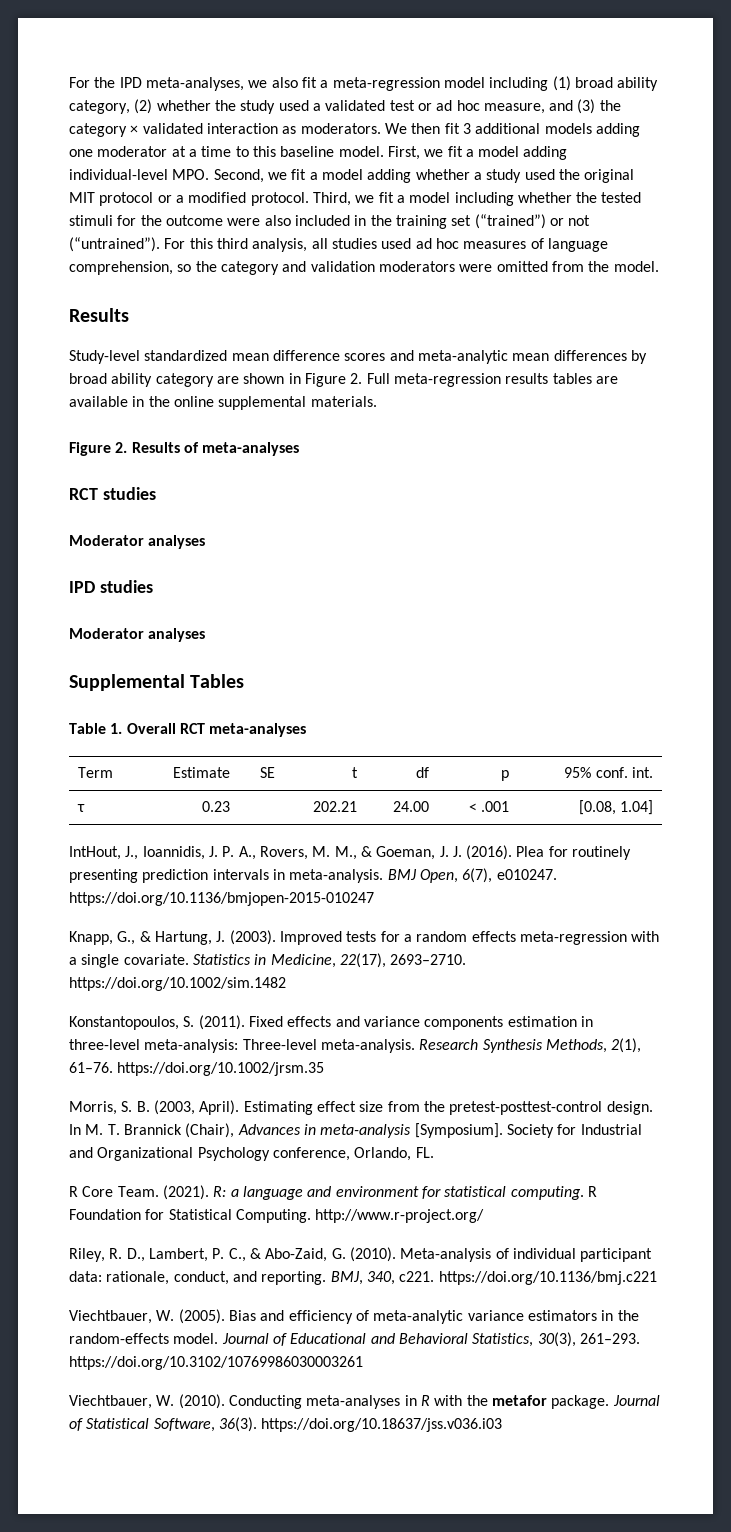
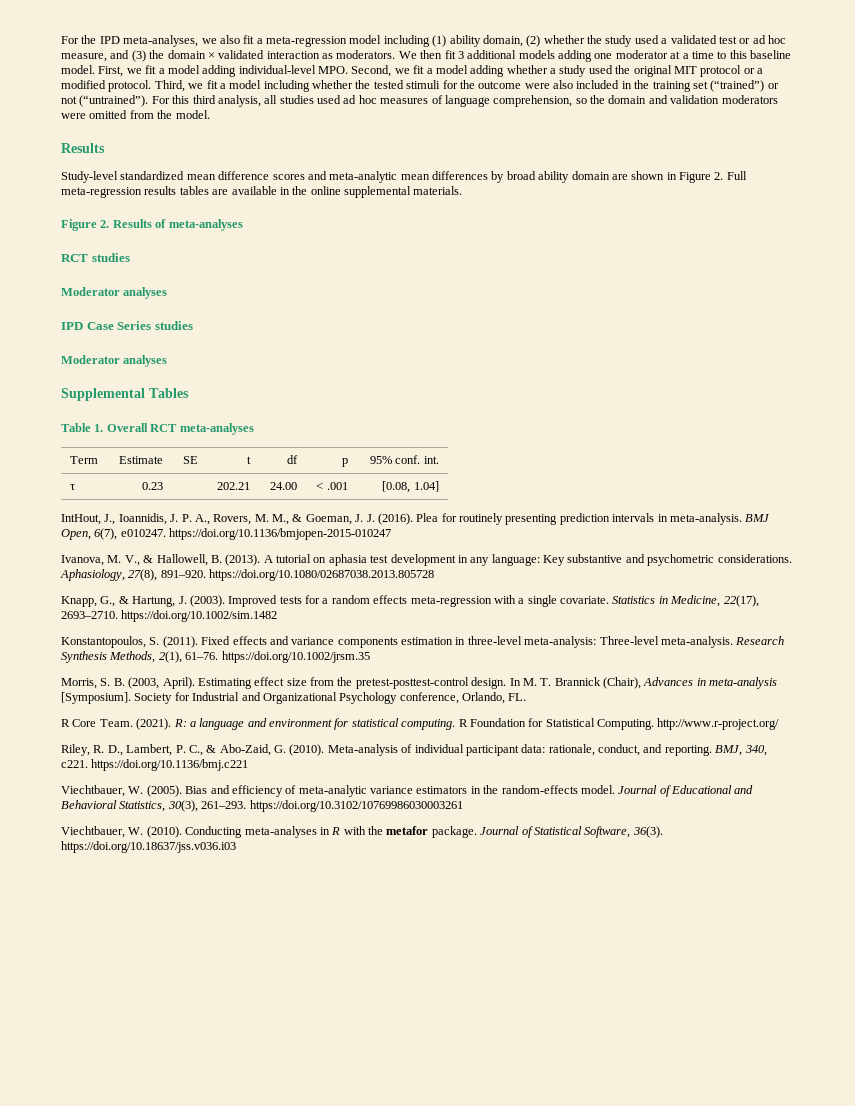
- For the IPD meta-analyses, we also fit a meta-regression model including (1) broad ability category, (2) whether the study used a validated test or ad hoc measure, and (3) the category × validated interaction as moderators.
+ For the IPD meta-analyses, we also fit a meta-regression model including (1) ability domain, (2) whether the study used a validated test or ad hoc measure, and (3) the domain × validated interaction as moderators.
- For this third analysis, all studies used ad hoc measures of language comprehension, so the category and validation moderators were omitted from the model.
+ For this third analysis, all studies used ad hoc measures of language comprehension, so the domain and validation moderators were omitted from the model.
- Study-level standardized mean difference scores and meta-analytic mean differences by broad ability category are shown in Figure 2. Full meta-regression results tables are available in the online supplemental materials.
+ Study-level standardized mean difference scores and meta-analytic mean differences by broad ability domain are shown in Figure 2. Full meta-regression results tables are available in the online supplemental materials.
- IPD studies
+ IPD Case Series studies
+ Ivanova, M. V., & Hallowell, B. (2013). A tutorial on aphasia test development in any language: Key substantive and psychometric considerations. Aphasiology, 27(8), 891–920. https://doi.org/10.1080/02687038.2013.805728

